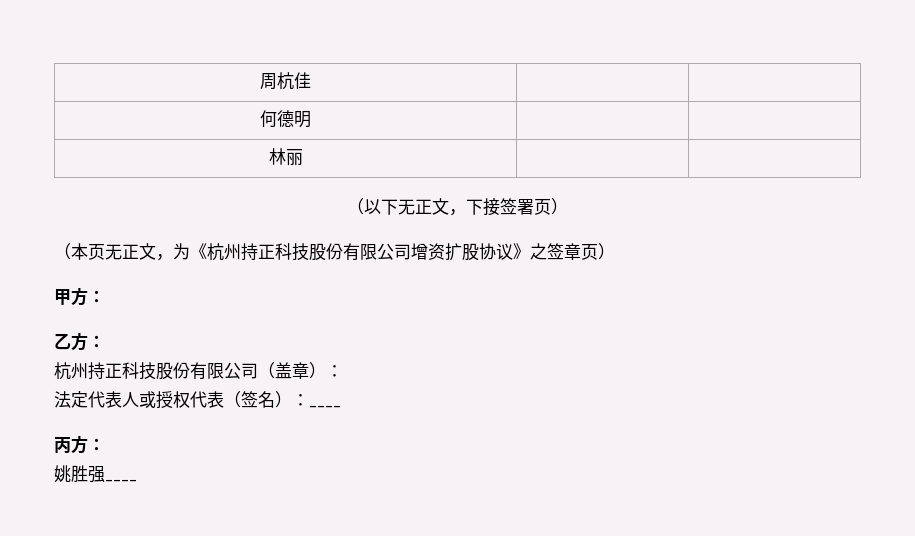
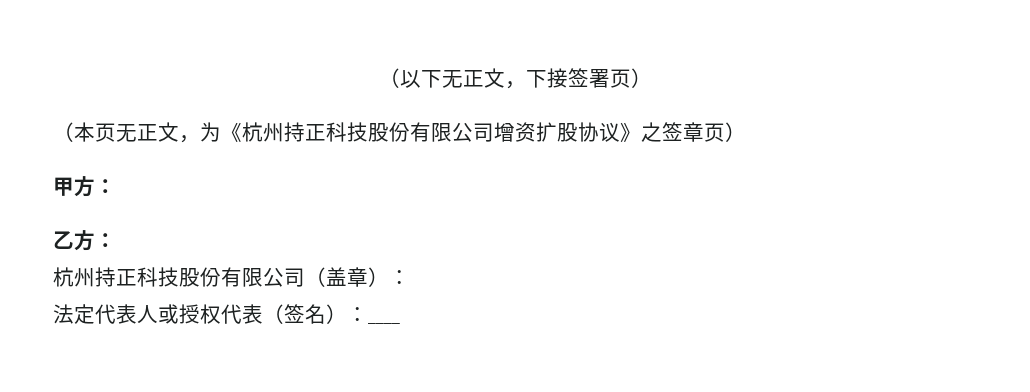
- 周杭佳 | |
- 何德明 | |
- 林丽 | |
- 丙方：
- 姚胜强____

